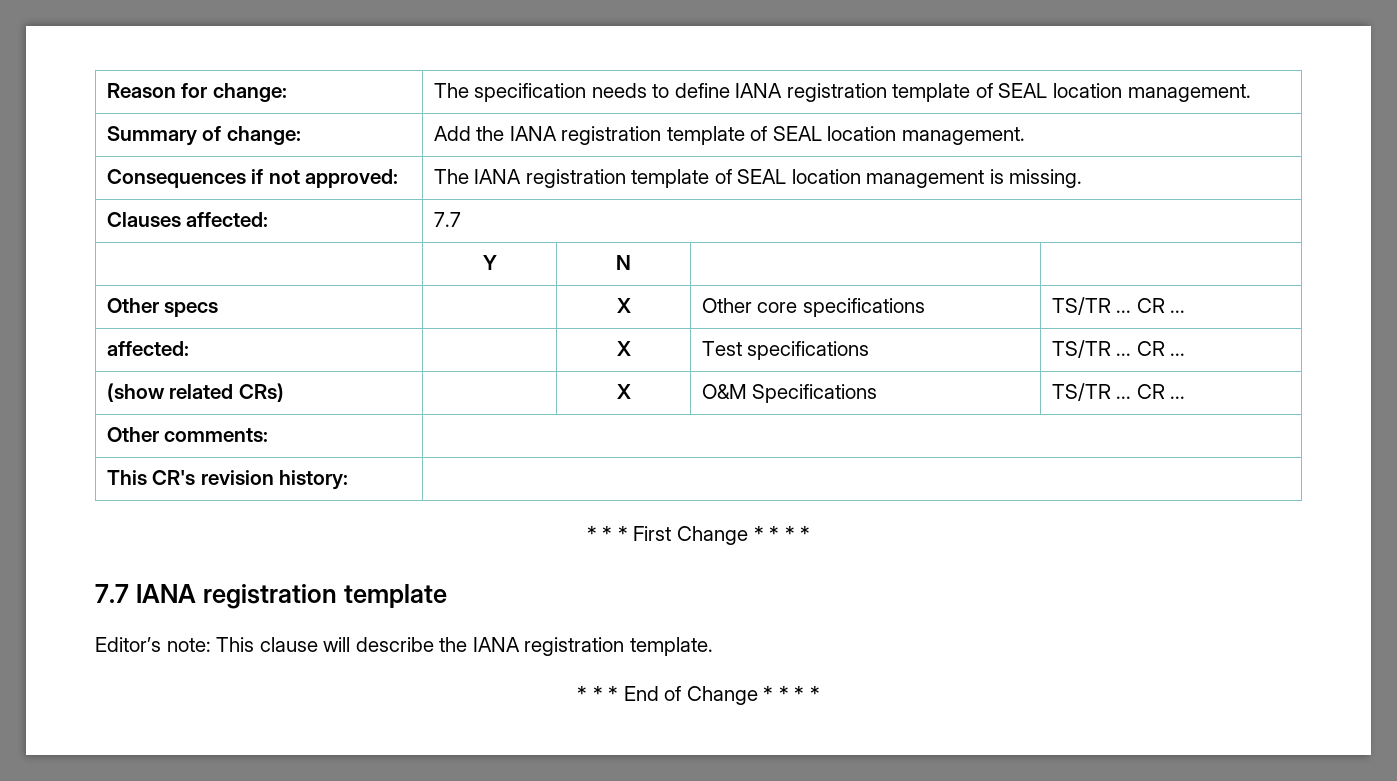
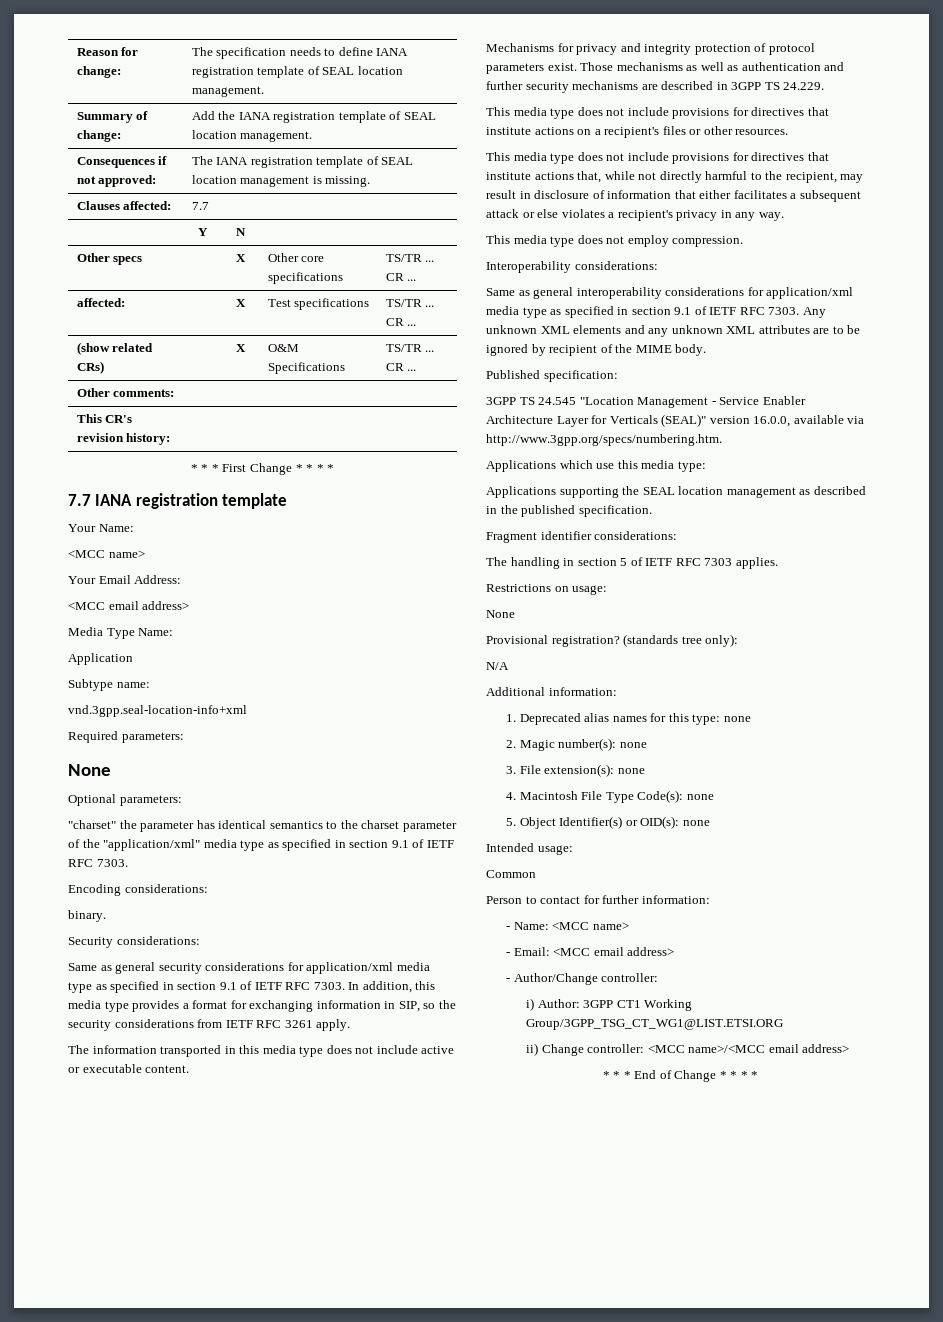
- Editor’s note: This clause will describe the IANA registration template.
+ Your Name:
+ <MCC name>
+ Your Email Address:
+ <MCC email address>
+ Media Type Name:
+ Application
+ Subtype name:
+ vnd.3gpp.seal-location-info+xml
+ Required parameters:
+ None
+ Optional parameters:
+ "charset" the parameter has identical semantics to the charset parameter of the "application/xml" media type as specified in section 9.1 of IETF RFC 7303.
+ Encoding considerations:
+ binary.
+ Security considerations:
+ Same as general security considerations for application/xml media type as specified in section 9.1 of IETF RFC 7303. In addition, this media type provides a format for exchanging information in SIP, so the security considerations from IETF RFC 3261 apply.
+ The information transported in this media type does not include active or executable content.
+ Mechanisms for privacy and integrity protection of protocol parameters exist. Those mechanisms as well as authentication and further security mechanisms are described in 3GPP TS 24.229.
+ This media type does not include provisions for directives that institute actions on a recipient's files or other resources.
+ This media type does not include provisions for directives that institute actions that, while not directly harmful to the recipient, may result in disclosure of information that either facilitates a subsequent attack or else violates a recipient's privacy in any way.
+ This media type does not employ compression.
+ Interoperability considerations:
+ Same as general interoperability considerations for application/xml media type as specified in section 9.1 of IETF RFC 7303. Any unknown XML elements and any unknown XML attributes are to be ignored by recipient of the MIME body.
+ Published specification:
+ 3GPP TS 24.545 "Location Management - Service Enabler Architecture Layer for Verticals (SEAL)" version 16.0.0, available via http://www.3gpp.org/specs/numbering.htm.
+ Applications which use this media type:
+ Applications supporting the SEAL location management as described in the published specification.
+ Fragment identifier considerations:
+ The handling in section 5 of IETF RFC 7303 applies.
+ Restrictions on usage:
+ None
+ Provisional registration? (standards tree only):
+ N/A
+ Additional information:
+ 1. Deprecated alias names for this type: none
+ 2. Magic number(s): none
+ 3. File extension(s): none
+ 4. Macintosh File Type Code(s): none
+ 5. Object Identifier(s) or OID(s): none
+ Intended usage:
+ Common
+ Person to contact for further information:
+ - Name: <MCC name>
+ - Email: <MCC email address>
+ - Author/Change controller:
+ i) Author: 3GPP CT1 Working Group/3GPP_TSG_CT_WG1@LIST.ETSI.ORG
+ ii) Change controller: <MCC name>/<MCC email address>

